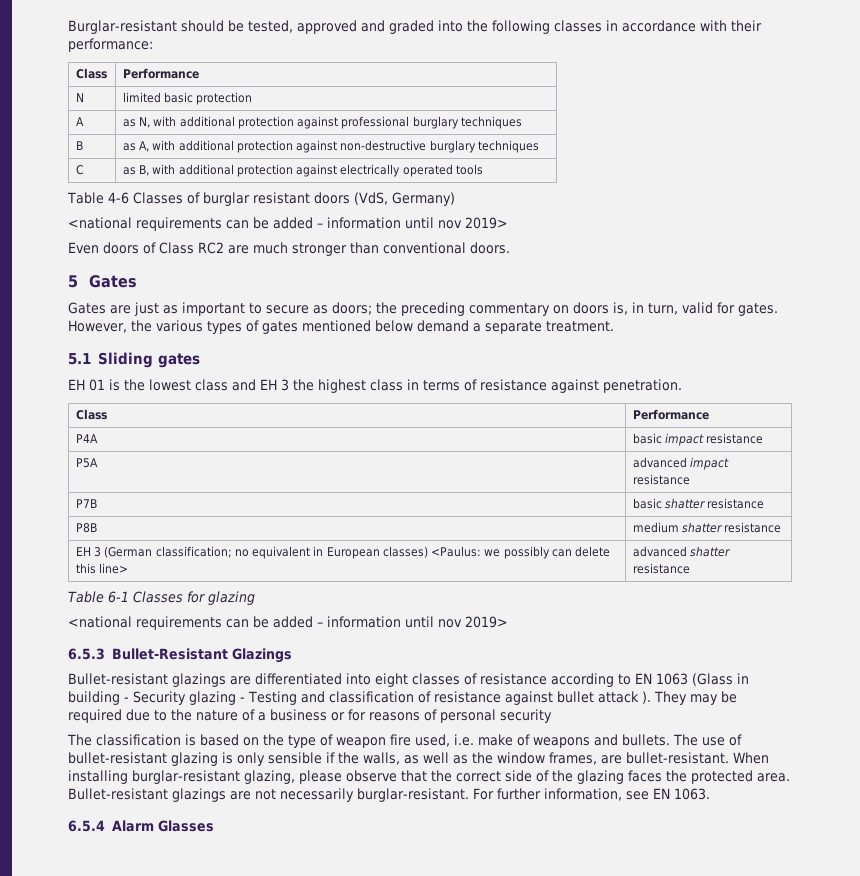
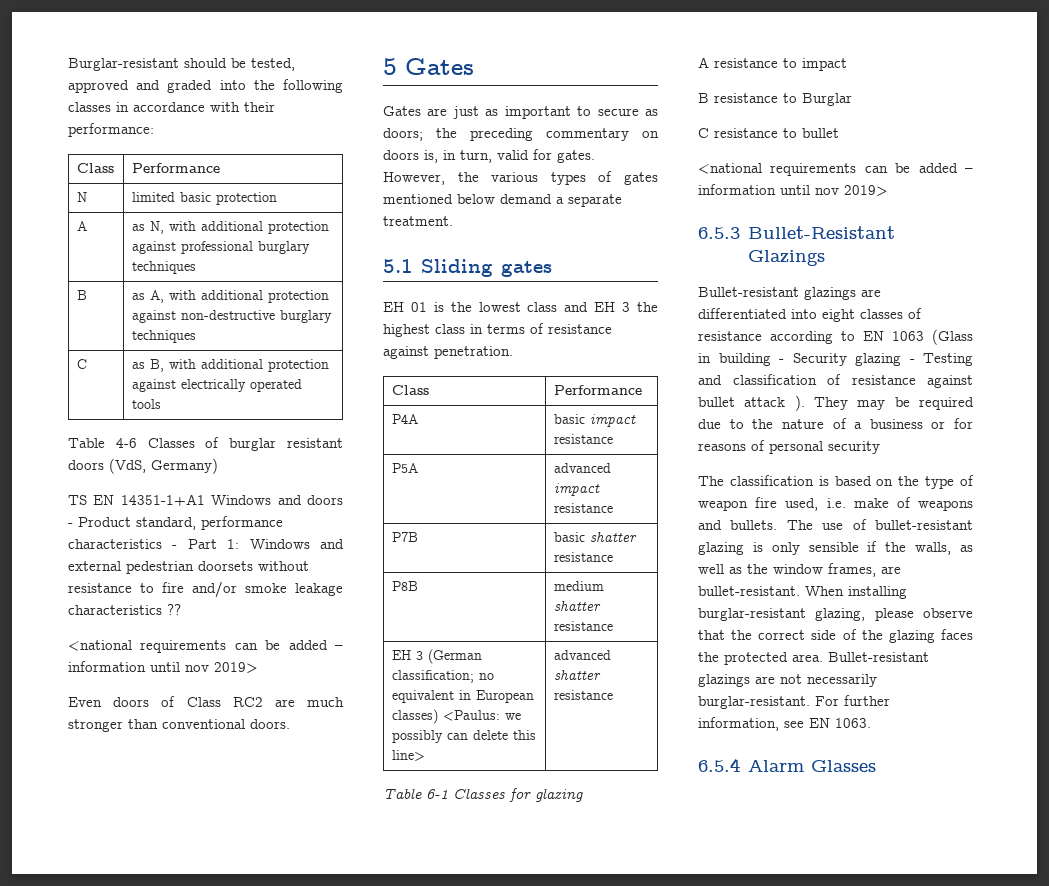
+ TS EN 14351-1+A1 Windows and doors - Product standard, performance characteristics - Part 1: Windows and external pedestrian doorsets without resistance to fire and/or smoke leakage characteristics ??
+ A resistance to impact
+ B resistance to Burglar
+ C resistance to bullet

